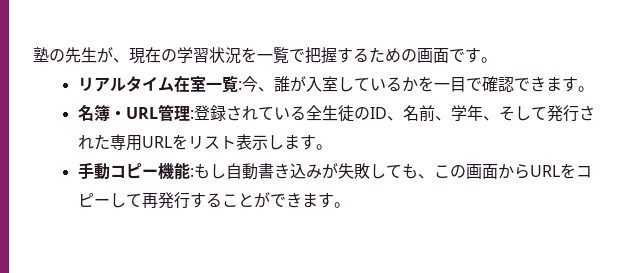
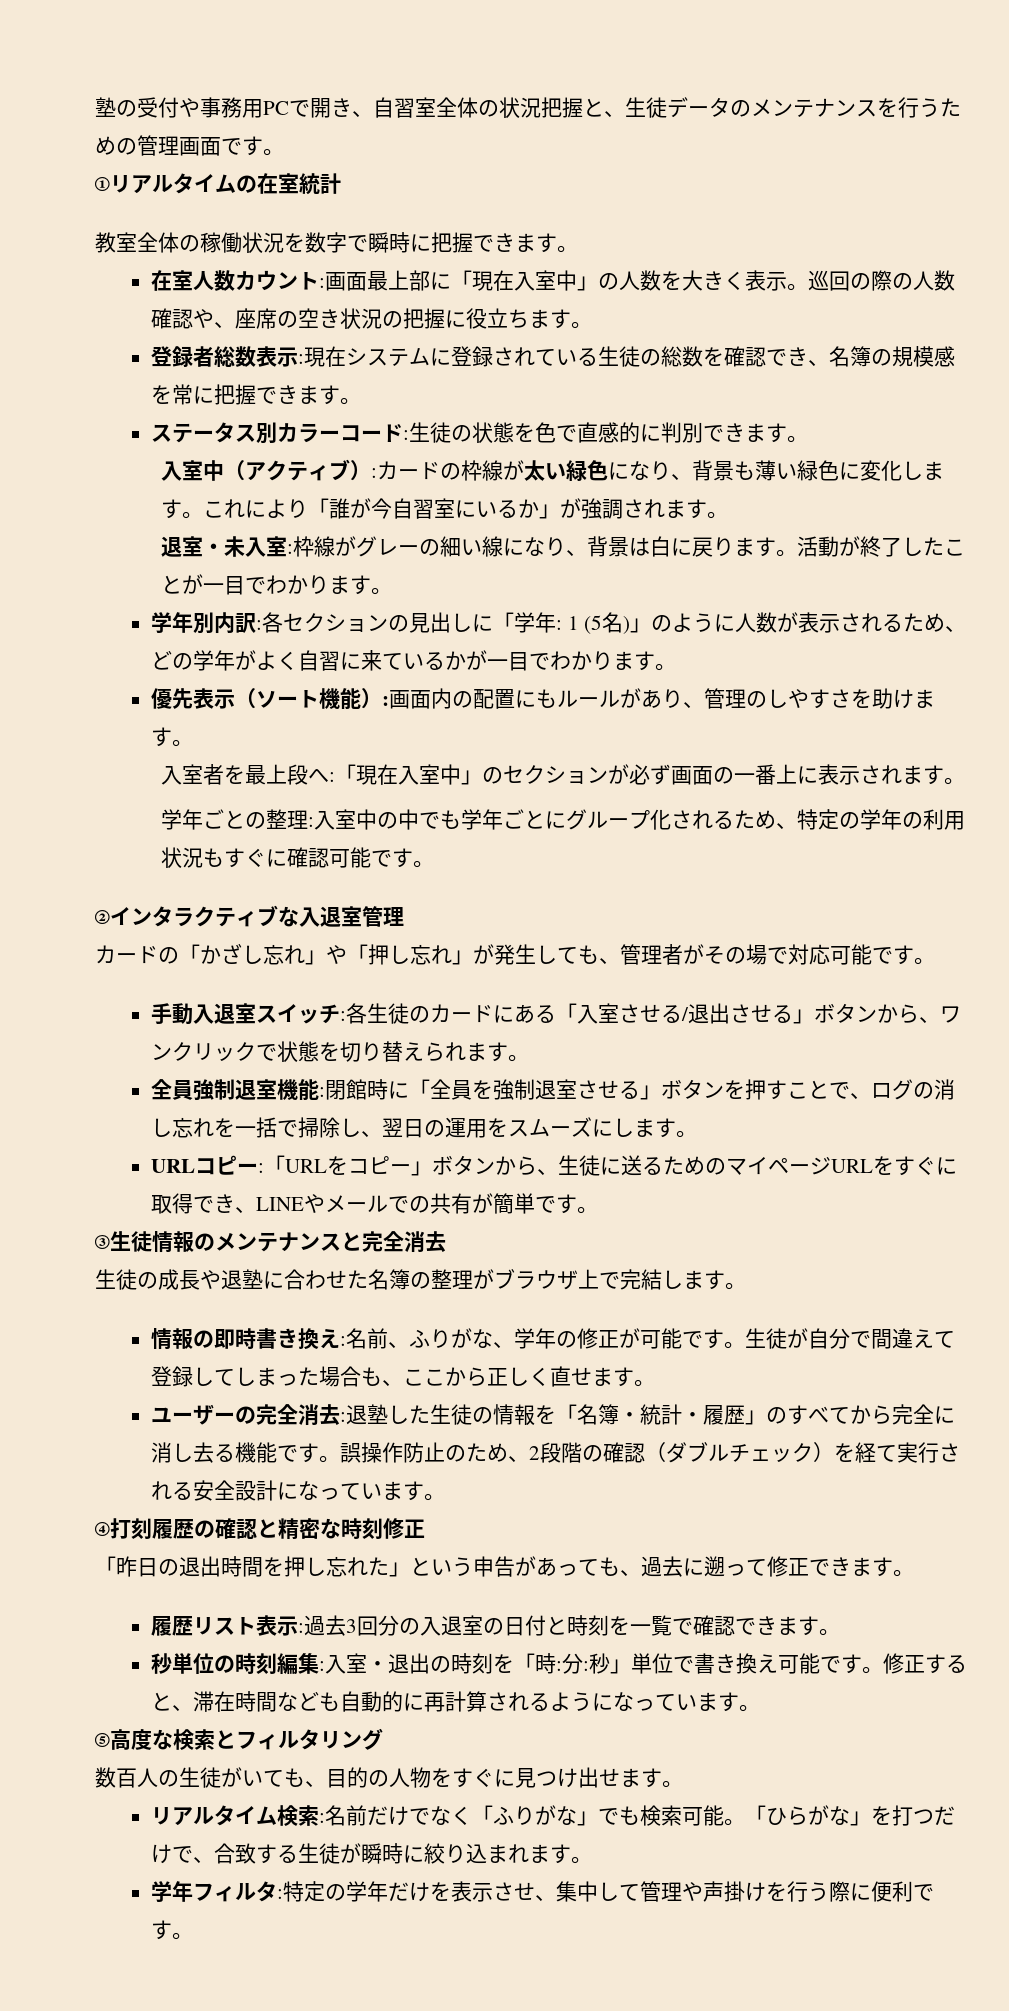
- 塾の先生が、現在の学習状況を一覧で把握するための画面です。
- リアルタイム在室一覧:今、誰が入室しているかを一目で確認できます。
- 名簿・URL管理:登録されている全生徒のID、名前、学年、そして発行された専用URLをリスト表示します。
- 手動コピー機能:もし自動書き込みが失敗しても、この画面からURLをコピーして再発行することができます。
+ 塾の受付や事務用PCで開き、自習室全体の状況把握と、生徒データのメンテナンスを行うための管理画面です。
+ ①リアルタイムの在室統計
+ 教室全体の稼働状況を数字で瞬時に把握できます。
+ 在室人数カウント:画面最上部に「現在入室中」の人数を大きく表示。巡回の際の人数確認や、座席の空き状況の把握に役立ちます。
+ 登録者総数表示:現在システムに登録されている生徒の総数を確認でき、名簿の規模感を常に把握できます。
+ ステータス別カラーコード:生徒の状態を色で直感的に判別できます。
+ 入室中（アクティブ）:カードの枠線が太い緑色になり、背景も薄い緑色に変化します。これにより「誰が今自習室にいるか」が強調されます。
+ 退室・未入室:枠線がグレーの細い線になり、背景は白に戻ります。活動が終了したことが一目でわかります。
+ 学年別内訳:各セクションの見出しに「学年: 1 (5名)」のように人数が表示されるため、どの学年がよく自習に来ているかが一目でわかります。
+ 優先表示（ソート機能）:画面内の配置にもルールがあり、管理のしやすさを助けます。
+ 入室者を最上段へ:「現在入室中」のセクションが必ず画面の一番上に表示されます。
+ 学年ごとの整理:入室中の中でも学年ごとにグループ化されるため、特定の学年の利用状況もすぐに確認可能です。
+ ②インタラクティブな入退室管理
+ カードの「かざし忘れ」や「押し忘れ」が発生しても、管理者がその場で対応可能です。
+ 手動入退室スイッチ:各生徒のカードにある「入室させる/退出させる」ボタンから、ワンクリックで状態を切り替えられます。
+ 全員強制退室機能:閉館時に「全員を強制退室させる」ボタンを押すことで、ログの消し忘れを一括で掃除し、翌日の運用をスムーズにします。
+ URLコピー:「URLをコピー」ボタンから、生徒に送るためのマイページURLをすぐに取得でき、LINEやメールでの共有が簡単です。
+ ③生徒情報のメンテナンスと完全消去
+ 生徒の成長や退塾に合わせた名簿の整理がブラウザ上で完結します。
+ 情報の即時書き換え:名前、ふりがな、学年の修正が可能です。生徒が自分で間違えて登録してしまった場合も、ここから正しく直せます。
+ ユーザーの完全消去:退塾した生徒の情報を「名簿・統計・履歴」のすべてから完全に消し去る機能です。誤操作防止のため、2段階の確認（ダブルチェック）を経て実行される安全設計になっています。
+ ④打刻履歴の確認と精密な時刻修正
+ 「昨日の退出時間を押し忘れた」という申告があっても、過去に遡って修正できます。
+ 履歴リスト表示:過去3回分の入退室の日付と時刻を一覧で確認できます。
+ 秒単位の時刻編集:入室・退出の時刻を「時:分:秒」単位で書き換え可能です。修正すると、滞在時間なども自動的に再計算されるようになっています。
+ ⑤高度な検索とフィルタリング
+ 数百人の生徒がいても、目的の人物をすぐに見つけ出せます。
+ リアルタイム検索:名前だけでなく「ふりがな」でも検索可能。「ひらがな」を打つだけで、合致する生徒が瞬時に絞り込まれます。
+ 学年フィルタ:特定の学年だけを表示させ、集中して管理や声掛けを行う際に便利です。

